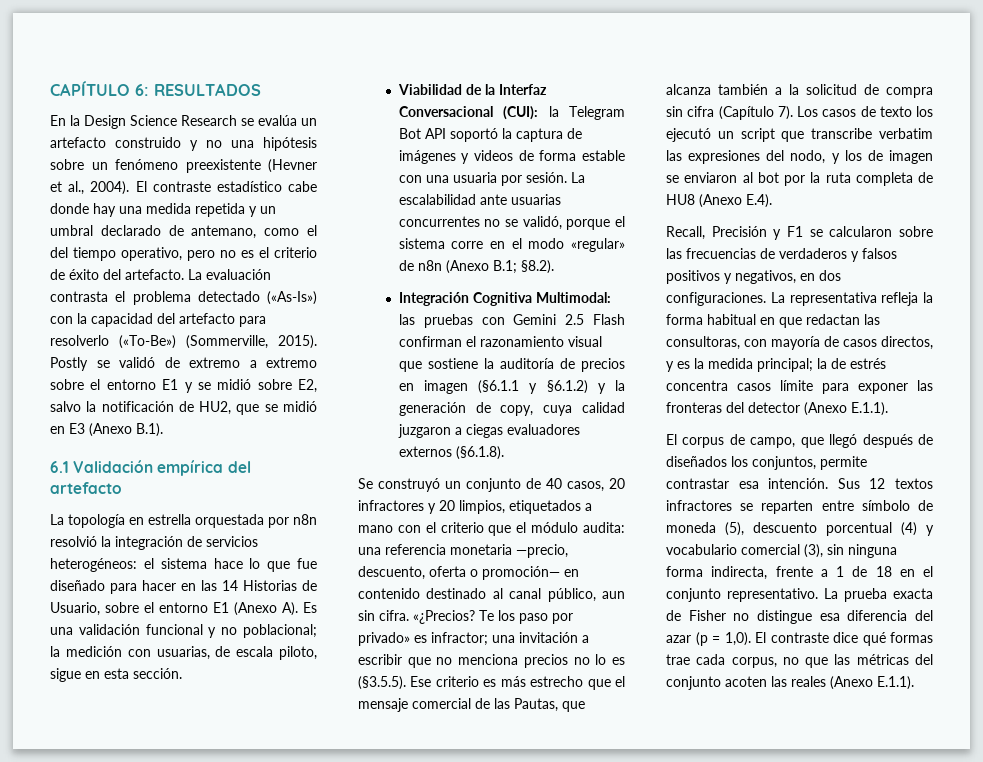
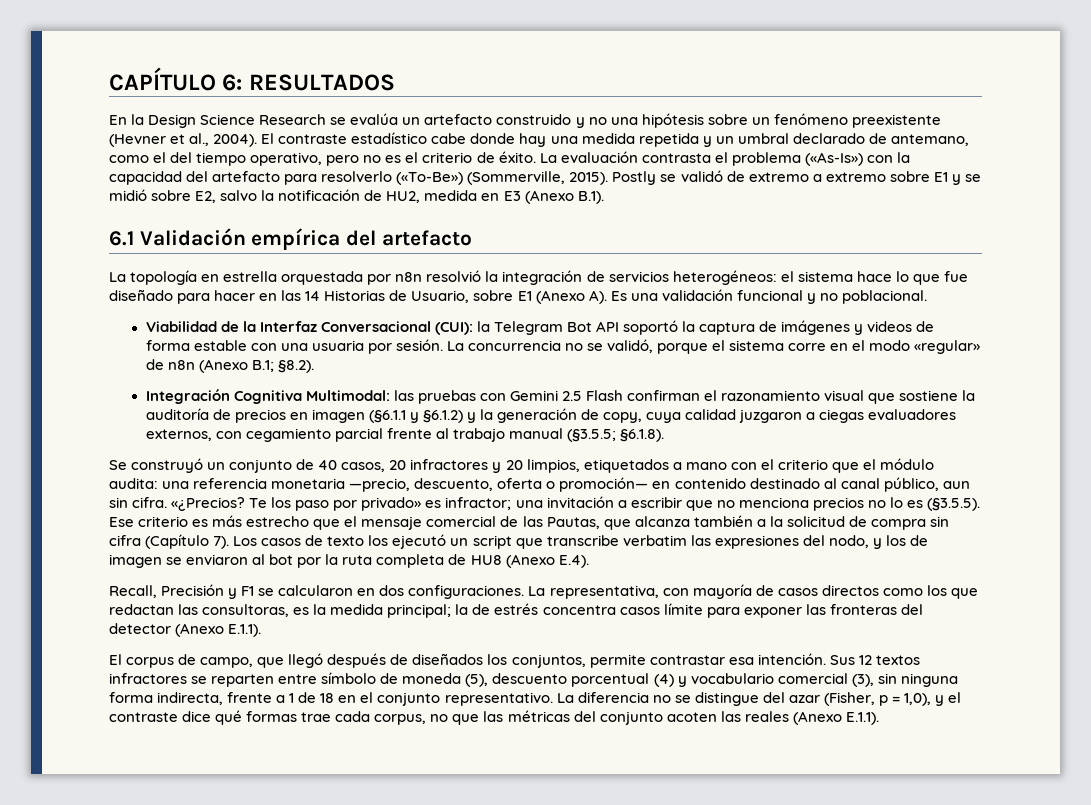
- El contraste estadístico cabe donde hay una medida repetida y un umbral declarado de antemano, como el del tiempo operativo, pero no es el criterio de éxito del artefacto.
+ El contraste estadístico cabe donde hay una medida repetida y un umbral declarado de antemano, como el del tiempo operativo, pero no es el criterio de éxito.
- La evaluación contrasta el problema detectado («As-Is») con la capacidad del artefacto para resolverlo («To-Be») (Sommerville, 2015).
+ La evaluación contrasta el problema («As-Is») con la capacidad del artefacto para resolverlo («To-Be») (Sommerville, 2015).
- Postly se validó de extremo a extremo sobre el entorno E1 y se midió sobre E2, salvo la notificación de HU2, que se midió en E3 (Anexo B.1).
+ Postly se validó de extremo a extremo sobre E1 y se midió sobre E2, salvo la notificación de HU2, medida en E3 (Anexo B.1).
- La topología en estrella orquestada por n8n resolvió la integración de servicios heterogéneos: el sistema hace lo que fue diseñado para hacer en las 14 Historias de Usuario, sobre el entorno E1 (Anexo A). Es una validación funcional y no poblacional; la medición con usuarias, de escala piloto, sigue en esta sección.
+ La topología en estrella orquestada por n8n resolvió la integración de servicios heterogéneos: el sistema hace lo que fue diseñado para hacer en las 14 Historias de Usuario, sobre E1 (Anexo A). Es una validación funcional y no poblacional.
- La escalabilidad ante usuarias concurrentes no se validó, porque el sistema corre en el modo «regular» de n8n (Anexo B.1; §8.2).
+ La concurrencia no se validó, porque el sistema corre en el modo «regular» de n8n (Anexo B.1; §8.2).
- Integración Cognitiva Multimodal: las pruebas con Gemini 2.5 Flash confirman el razonamiento visual que sostiene la auditoría de precios en imagen (§6.1.1 y §6.1.2) y la generación de copy, cuya calidad juzgaron a ciegas evaluadores externos (§6.1.8).
+ Integración Cognitiva Multimodal: las pruebas con Gemini 2.5 Flash confirman el razonamiento visual que sostiene la auditoría de precios en imagen (§6.1.1 y §6.1.2) y la generación de copy, cuya calidad juzgaron a ciegas evaluadores externos, con cegamiento parcial frente al trabajo manual (§3.5.5; §6.1.8).
- Recall, Precisión y F1 se calcularon sobre las frecuencias de verdaderos y falsos positivos y negativos, en dos configuraciones. La representativa refleja la forma habitual en que redactan las consultoras, con mayoría de casos directos, y es la medida principal; la de estrés concentra casos límite para exponer las fronteras del detector (Anexo E.1.1).
+ Recall, Precisión y F1 se calcularon en dos configuraciones. La representativa, con mayoría de casos directos como los que redactan las consultoras, es la medida principal; la de estrés concentra casos límite para exponer las fronteras del detector (Anexo E.1.1).
- La prueba exacta de Fisher no distingue esa diferencia del azar (p = 1,0). El contraste dice qué formas trae cada corpus, no que las métricas del conjunto acoten las reales (Anexo E.1.1).
+ La diferencia no se distingue del azar (Fisher, p = 1,0), y el contraste dice qué formas trae cada corpus, no que las métricas del conjunto acoten las reales (Anexo E.1.1).

